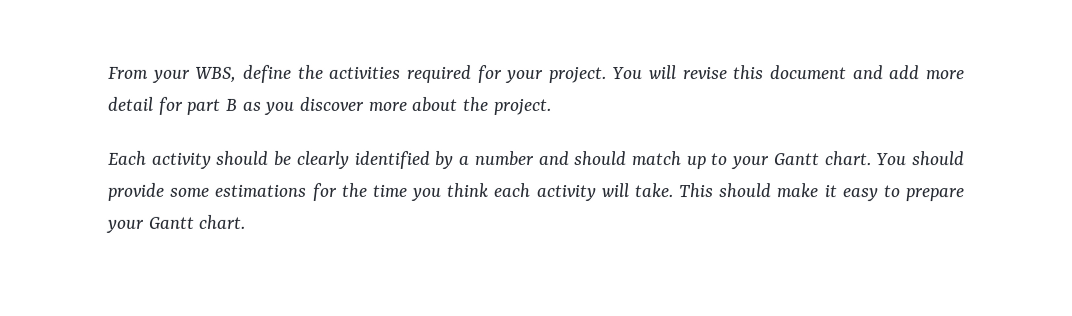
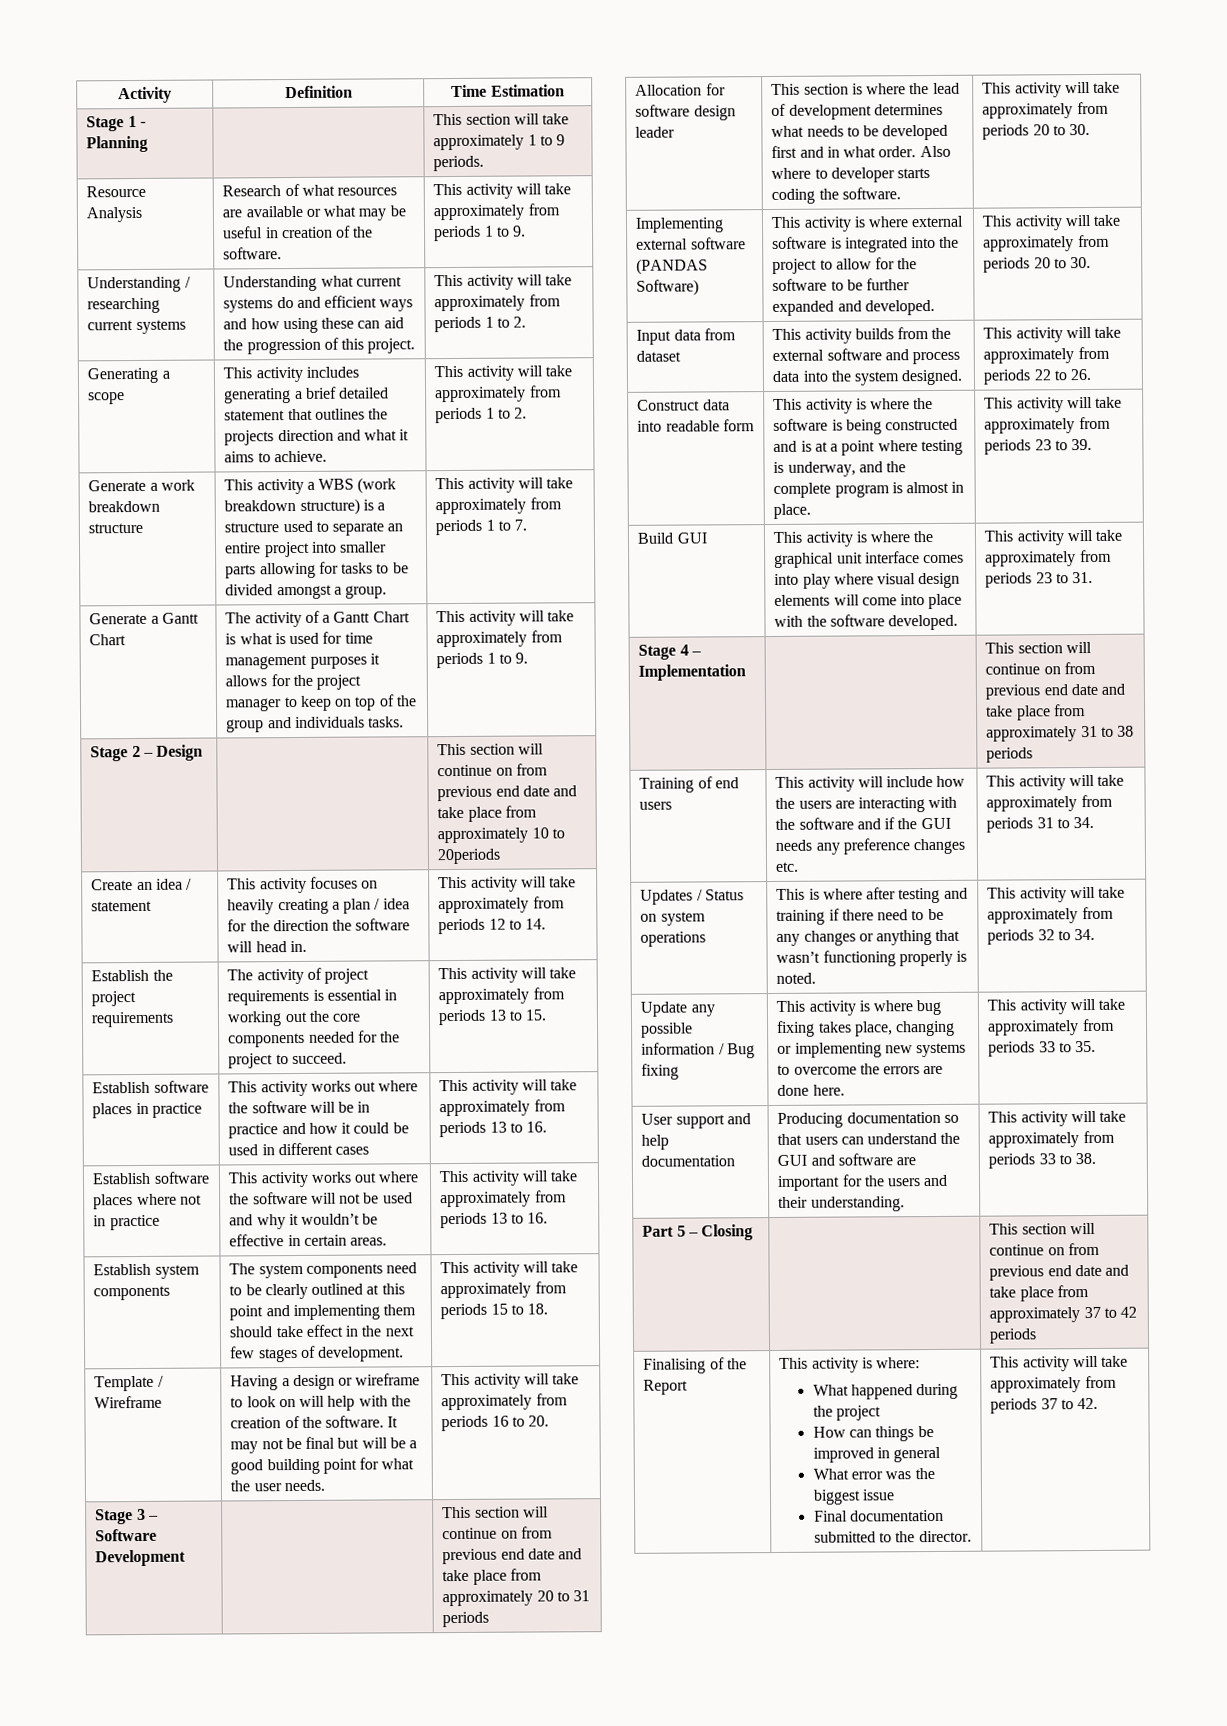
- From your WBS, define the activities required for your project. You will revise this document and add more detail for part B as you discover more about the project.
- Each activity should be clearly identified by a number and should match up to your Gantt chart. You should provide some estimations for the time you think each activity will take. This should make it easy to prepare your Gantt chart.
+ Activity | Definition | Time Estimation
+ Stage 1 - Planning | | This section will take approximately 1 to 9 periods.
+ Resource Analysis | Research of what resources are available or what may be useful in creation of the software. | This activity will take approximately from periods 1 to 9.
+ Understanding / researching current systems | Understanding what current systems do and efficient ways and how using these can aid the progression of this project. | This activity will take approximately from periods 1 to 2.
+ Generating a scope | This activity includes generating a brief detailed statement that outlines the projects direction and what it aims to achieve. | This activity will take approximately from periods 1 to 2.
+ Generate a work breakdown structure | This activity a WBS (work breakdown structure) is a structure used to separate an entire project into smaller parts allowing for tasks to be divided amongst a group. | This activity will take approximately from periods 1 to 7.
+ Generate a Gantt Chart | The activity of a Gantt Chart is what is used for time management purposes it allows for the project manager to keep on top of the group and individuals tasks. | This activity will take approximately from periods 1 to 9.
+ Stage 2 – Design | | This section will continue on from previous end date and take place from approximately 10 to 20periods
+ Create an idea / statement | This activity focuses on heavily creating a plan / idea for the direction the software will head in. | This activity will take approximately from periods 12 to 14.
+ Establish the project requirements | The activity of project requirements is essential in working out the core components needed for the project to succeed. | This activity will take approximately from periods 13 to 15.
+ Establish software places in practice | This activity works out where the software will be in practice and how it could be used in different cases | This activity will take approximately from periods 13 to 16.
+ Establish software places where not in practice | This activity works out where the software will not be used and why it wouldn’t be effective in certain areas. | This activity will take approximately from periods 13 to 16.
+ Establish system components | The system components need to be clearly outlined at this point and implementing them should take effect in the next few stages of development. | This activity will take approximately from periods 15 to 18.
+ Template / Wireframe | Having a design or wireframe to look on will help with the creation of the software. It may not be final but will be a good building point for what the user needs. | This activity will take approximately from periods 16 to 20.
+ Stage 3 – Software Development | | This section will continue on from previous end date and take place from approximately 20 to 31 periods
+ Allocation for software design leader | This section is where the lead of development determines what needs to be developed first and in what order. Also where to developer starts coding the software. | This activity will take approximately from periods 20 to 30.
+ Implementing external software (PANDAS Software) | This activity is where external software is integrated into the project to allow for the software to be further expanded and developed. | This activity will take approximately from periods 20 to 30.
+ Input data from dataset | This activity builds from the external software and process data into the system designed. | This activity will take approximately from periods 22 to 26.
+ Construct data into readable form | This activity is where the software is being constructed and is at a point where testing is underway, and the complete program is almost in place. | This activity will take approximately from periods 23 to 39.
+ Build GUI | This activity is where the graphical unit interface comes into play where visual design elements will come into place with the software developed. | This activity will take approximately from periods 23 to 31.
+ Stage 4 – Implementation | | This section will continue on from previous end date and take place from approximately 31 to 38 periods
+ Training of end users | This activity will include how the users are interacting with the software and if the GUI needs any preference changes etc. | This activity will take approximately from periods 31 to 34.
+ Updates / Status on system operations | This is where after testing and training if there need to be any changes or anything that wasn’t functioning properly is noted. | This activity will take approximately from periods 32 to 34.
+ Update any possible information / Bug fixing | This activity is where bug fixing takes place, changing or implementing new systems to overcome the errors are done here. | This activity will take approximately from periods 33 to 35.
+ User support and help documentation | Producing documentation so that users can understand the GUI and software are important for the users and their understanding. | This activity will take approximately from periods 33 to 38.
+ Part 5 – Closing | | This section will continue on from previous end date and take place from approximately 37 to 42 periods
+ Finalising of the Report | This activity is where:
+ What happened during the project
+ How can things be improved in general
+ What error was the biggest issue
+ Final documentation submitted to the director. | This activity will take approximately from periods 37 to 42.

